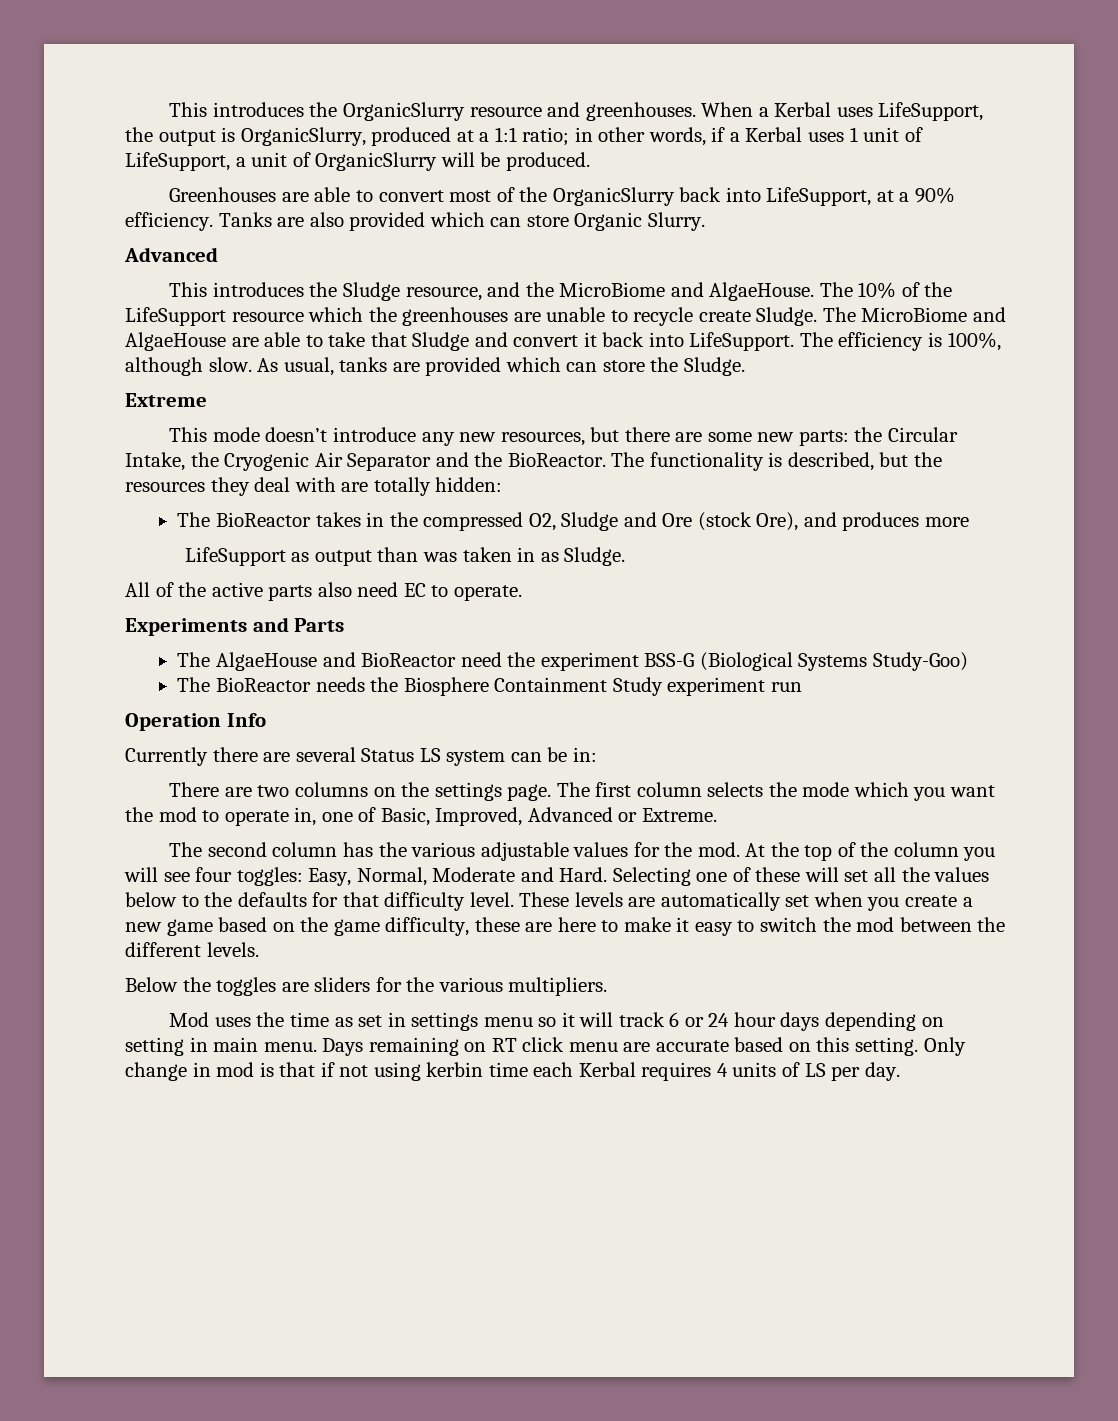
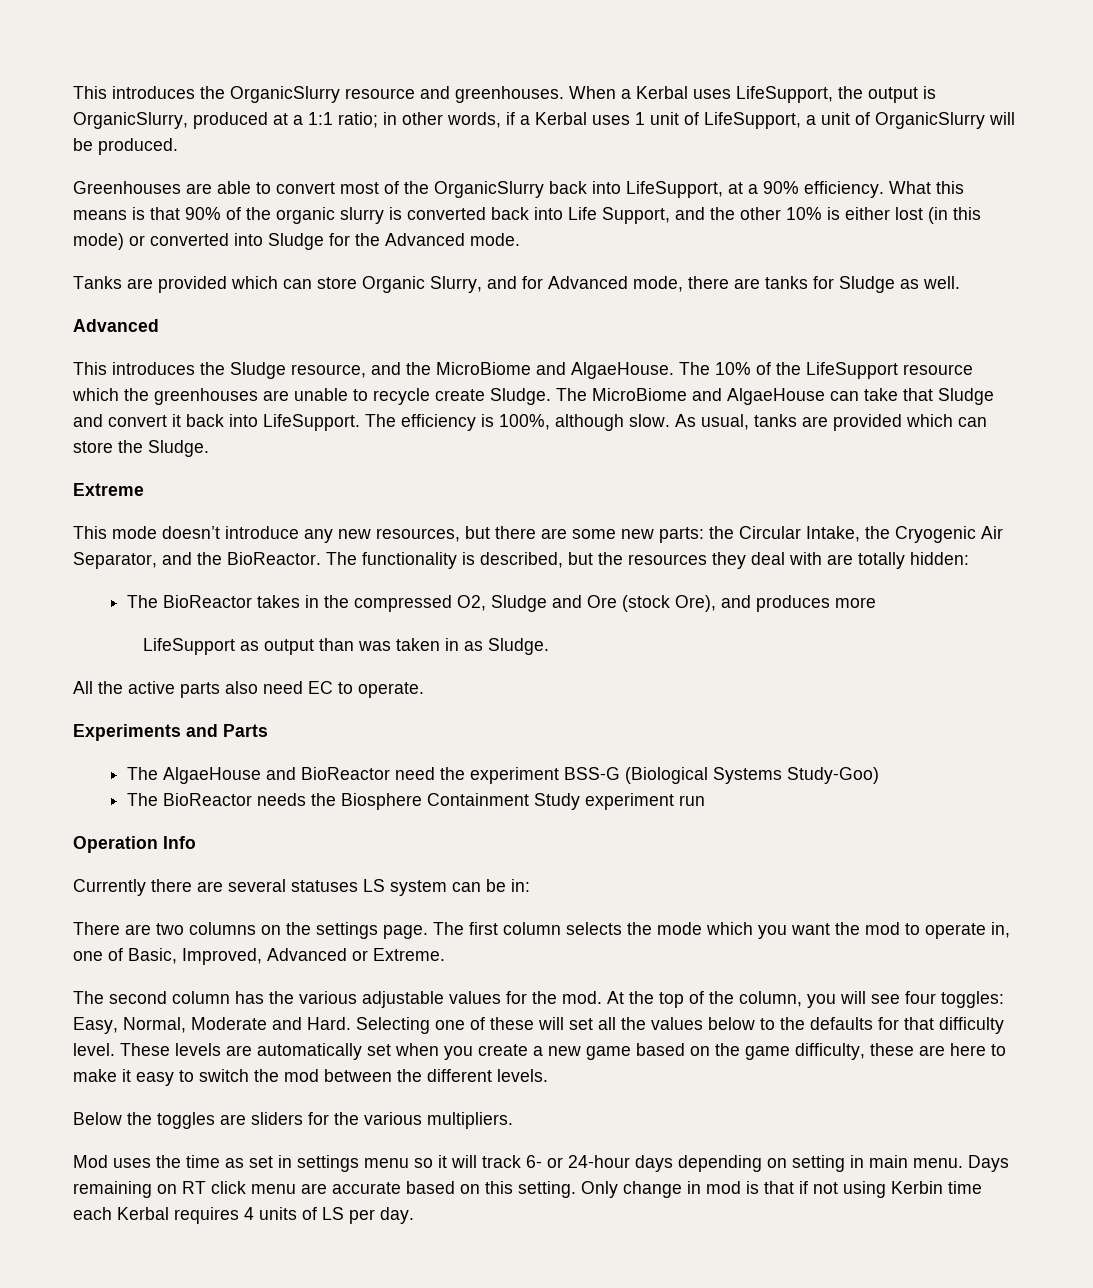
- Greenhouses are able to convert most of the OrganicSlurry back into LifeSupport, at a 90% efficiency. Tanks are also provided which can store Organic Slurry.
+ Greenhouses are able to convert most of the OrganicSlurry back into LifeSupport, at a 90% efficiency. What this means is that 90% of the organic slurry is converted back into Life Support, and the other 10% is either lost (in this mode) or converted into Sludge for the Advanced mode.
+ Tanks are provided which can store Organic Slurry, and for Advanced mode, there are tanks for Sludge as well.
- The MicroBiome and AlgaeHouse are able to take that Sludge and convert it back into LifeSupport.
+ The MicroBiome and AlgaeHouse can take that Sludge and convert it back into LifeSupport.
- This mode doesn’t introduce any new resources, but there are some new parts: the Circular Intake, the Cryogenic Air Separator and the BioReactor.
+ This mode doesn’t introduce any new resources, but there are some new parts: the Circular Intake, the Cryogenic Air Separator, and the BioReactor.
- All of the active parts also need EC to operate.
+ All the active parts also need EC to operate.
- Currently there are several Status LS system can be in:
+ Currently there are several statuses LS system can be in:
- At the top of the column you will see four toggles: Easy, Normal, Moderate and Hard.
+ At the top of the column, you will see four toggles: Easy, Normal, Moderate and Hard.
- Mod uses the time as set in settings menu so it will track 6 or 24 hour days depending on setting in main menu.
+ Mod uses the time as set in settings menu so it will track 6- or 24-hour days depending on setting in main menu.
- Only change in mod is that if not using kerbin time each Kerbal requires 4 units of LS per day.
+ Only change in mod is that if not using Kerbin time each Kerbal requires 4 units of LS per day.

